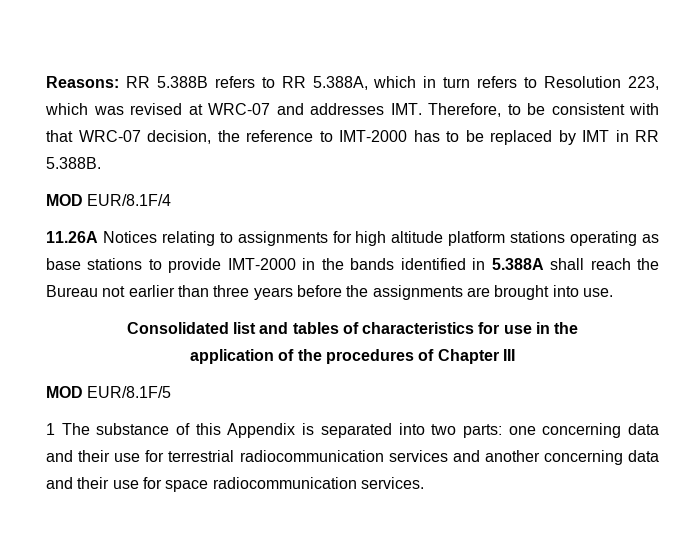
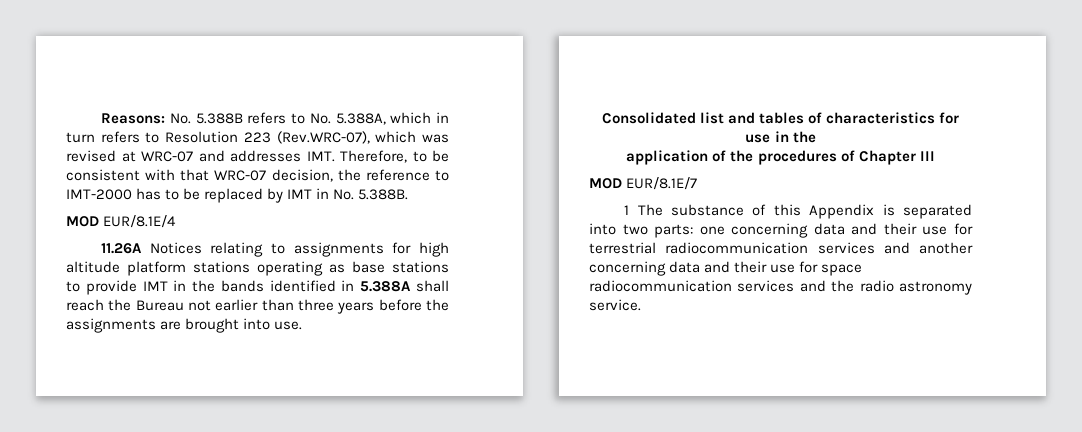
- Reasons: RR 5.388B refers to RR 5.388A, which in turn refers to Resolution 223, which was revised at WRC-07 and addresses IMT. Therefore, to be consistent with that WRC-07 decision, the reference to IMT-2000 has to be replaced by IMT in RR 5.388B.
+ Reasons: No. 5.388B refers to No. 5.388A, which in turn refers to Resolution 223 (Rev.WRC-07), which was revised at WRC-07 and addresses IMT. Therefore, to be consistent with that WRC-07 decision, the reference to IMT-2000 has to be replaced by IMT in No. 5.388B.
- MOD EUR/8.1F/4
+ MOD EUR/8.1E/4
- 11.26A Notices relating to assignments for high altitude platform stations operating as base stations to provide IMT-2000 in the bands identified in 5.388A shall reach the Bureau not earlier than three years before the assignments are brought into use.
+ 11.26A Notices relating to assignments for high altitude platform stations operating as base stations to provide IMT in the bands identified in 5.388A shall reach the Bureau not earlier than three years before the assignments are brought into use.
- MOD EUR/8.1F/5
+ MOD EUR/8.1E/7
- 1 The substance of this Appendix is separated into two parts: one concerning data and their use for terrestrial radiocommunication services and another concerning data and their use for space radiocommunication services.
+ 1 The substance of this Appendix is separated into two parts: one concerning data and their use for terrestrial radiocommunication services and another concerning data and their use for space radiocommunication services and the radio astronomy service.

